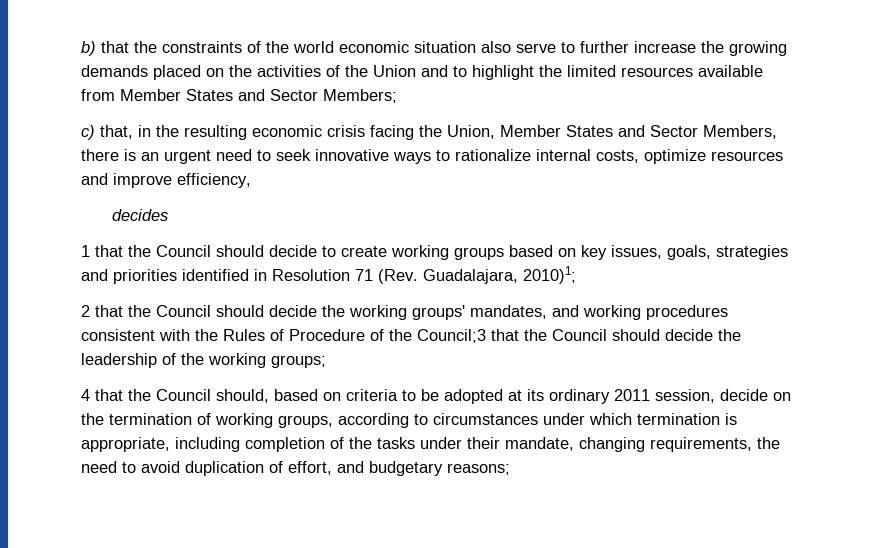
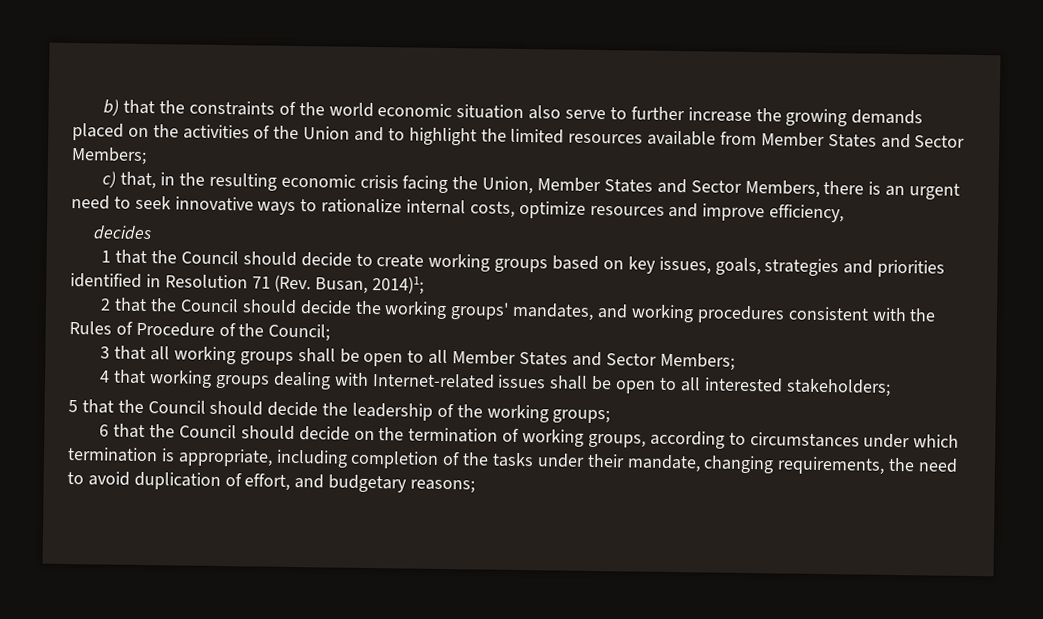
- 1 that the Council should decide to create working groups based on key issues, goals, strategies and priorities identified in Resolution 71 (Rev. Guadalajara, 2010)1;
+ 1 that the Council should decide to create working groups based on key issues, goals, strategies and priorities identified in Resolution 71 (Rev. Busan, 2014)1;
- 2 that the Council should decide the working groups' mandates, and working procedures consistent with the Rules of Procedure of the Council;3 that the Council should decide the leadership of the working groups;
+ 2 that the Council should decide the working groups' mandates, and working procedures consistent with the Rules of Procedure of the Council;
+ 3 that all working groups shall be open to all Member States and Sector Members;
+ 4 that working groups dealing with Internet-related issues shall be open to all interested stakeholders;
+ 5 that the Council should decide the leadership of the working groups;
- 4 that the Council should, based on criteria to be adopted at its ordinary 2011 session, decide on the termination of working groups, according to circumstances under which termination is appropriate, including completion of the tasks under their mandate, changing requirements, the need to avoid duplication of effort, and budgetary reasons;
+ 6 that the Council should decide on the termination of working groups, according to circumstances under which termination is appropriate, including completion of the tasks under their mandate, changing requirements, the need to avoid duplication of effort, and budgetary reasons;

